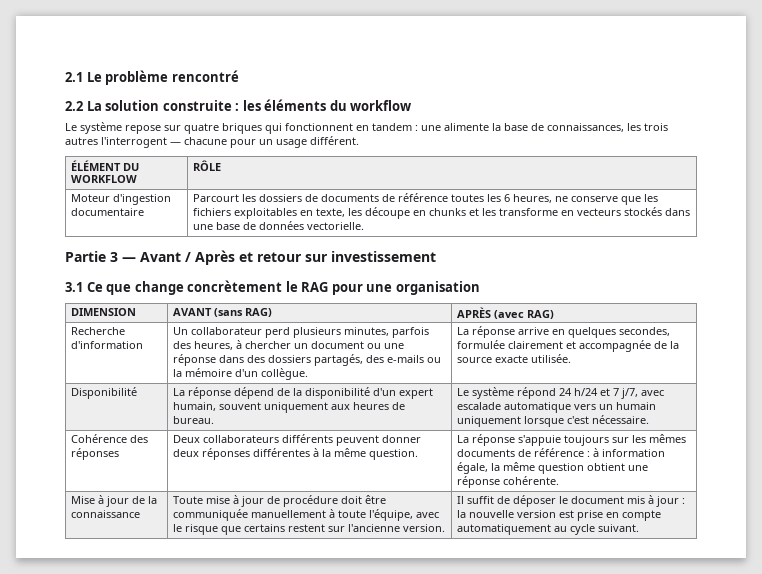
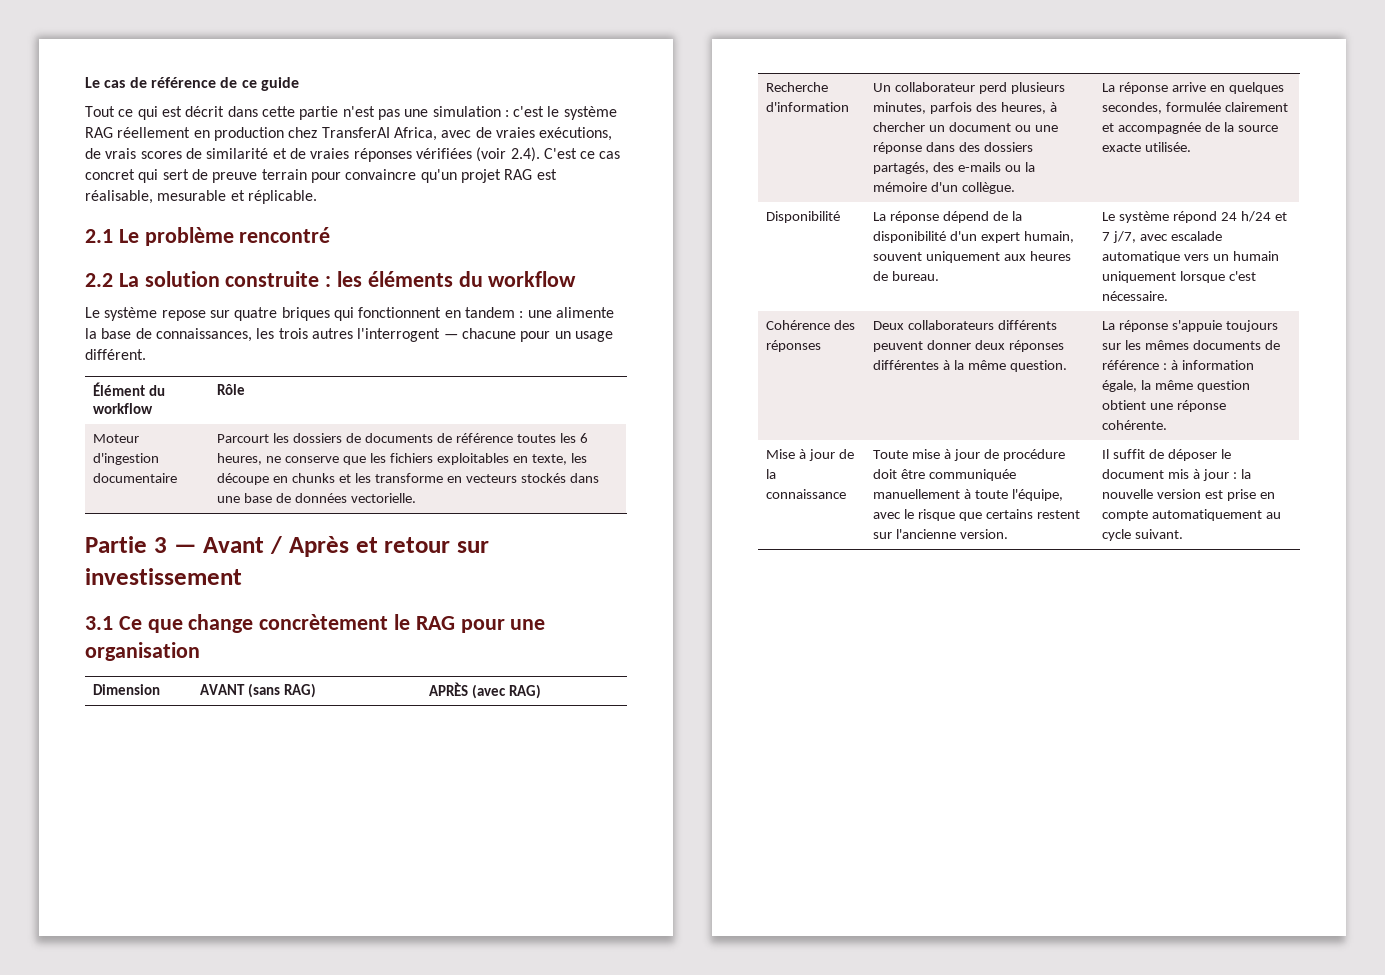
+ Le cas de référence de ce guide
+ Tout ce qui est décrit dans cette partie n'est pas une simulation : c'est le système RAG réellement en production chez TransferAI Africa, avec de vraies exécutions, de vrais scores de similarité et de vraies réponses vérifiées (voir 2.4). C'est ce cas concret qui sert de preuve terrain pour convaincre qu'un projet RAG est réalisable, mesurable et réplicable.
- ÉLÉMENT DU WORKFLOW | RÔLE
+ Élément du workflow | Rôle
- DIMENSION | AVANT (sans RAG) | APRÈS (avec RAG)
+ Dimension | AVANT (sans RAG) | APRÈS (avec RAG)

